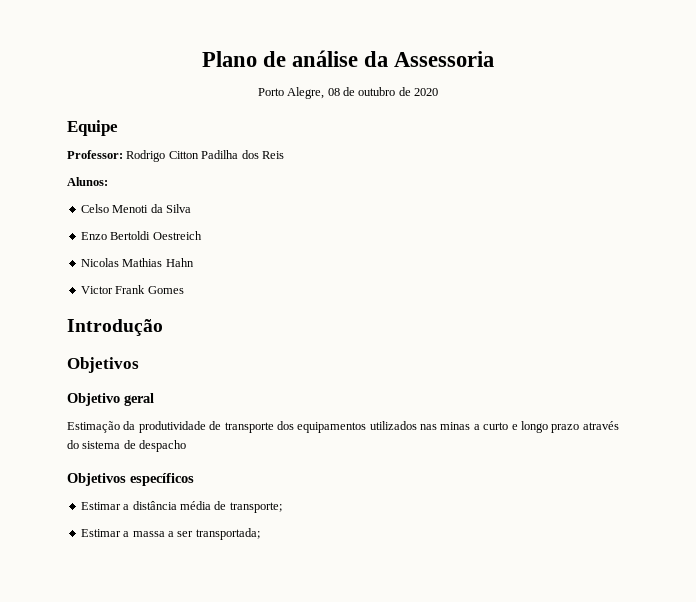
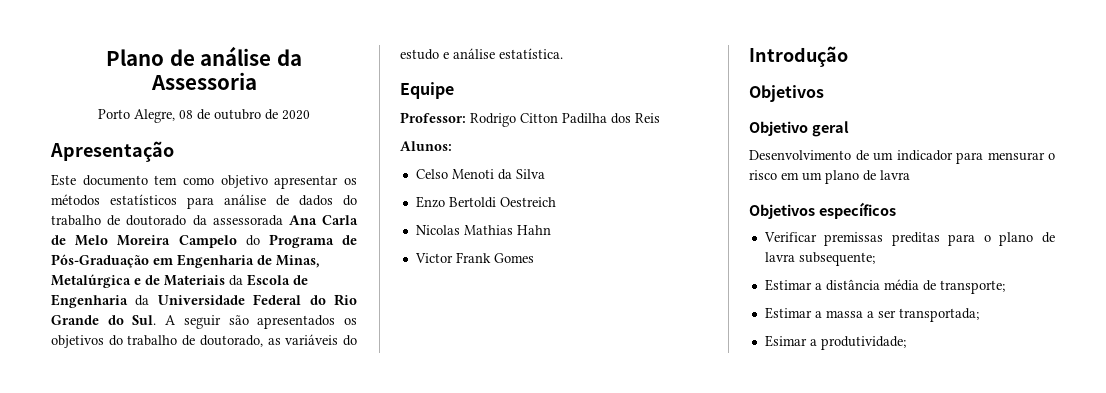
+ Apresentação
+ Este documento tem como objetivo apresentar os métodos estatísticos para análise de dados do trabalho de doutorado da assessorada Ana Carla de Melo Moreira Campelo do Programa de Pós-Graduação em Engenharia de Minas, Metalúrgica e de Materiais da Escola de Engenharia da Universidade Federal do Rio Grande do Sul. A seguir são apresentados os objetivos do trabalho de doutorado, as variáveis do estudo e análise estatística.
- Estimação da produtividade de transporte dos equipamentos utilizados nas minas a curto e longo prazo através do sistema de despacho
+ Desenvolvimento de um indicador para mensurar o risco em um plano de lavra
  Objetivos específicos
+ Verificar premissas preditas para o plano de lavra subsequente;
+ Esimar a produtividade;

